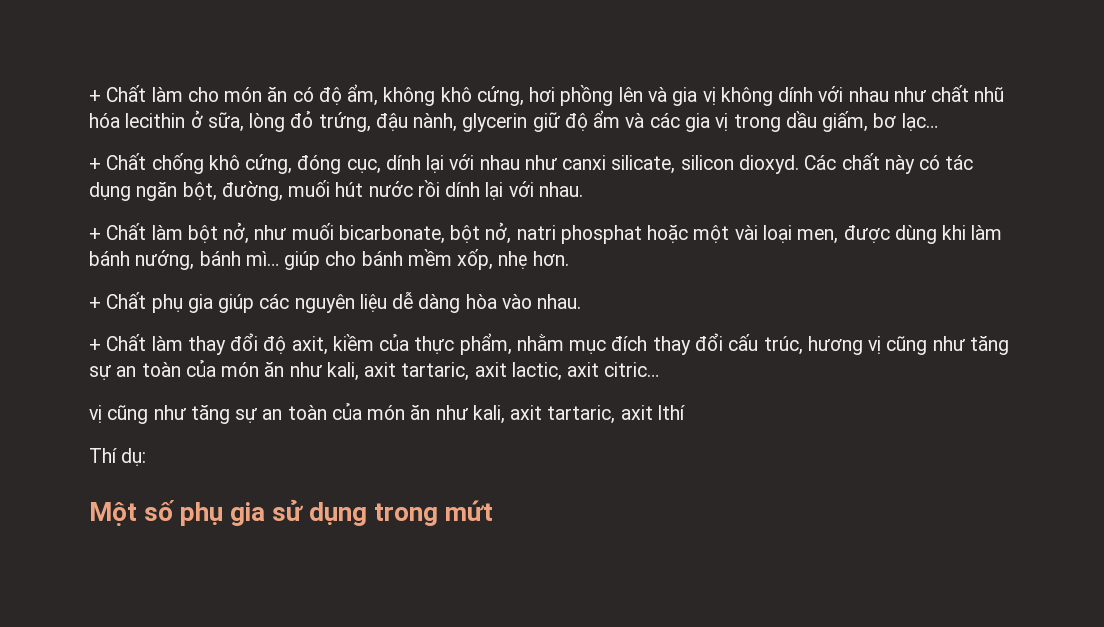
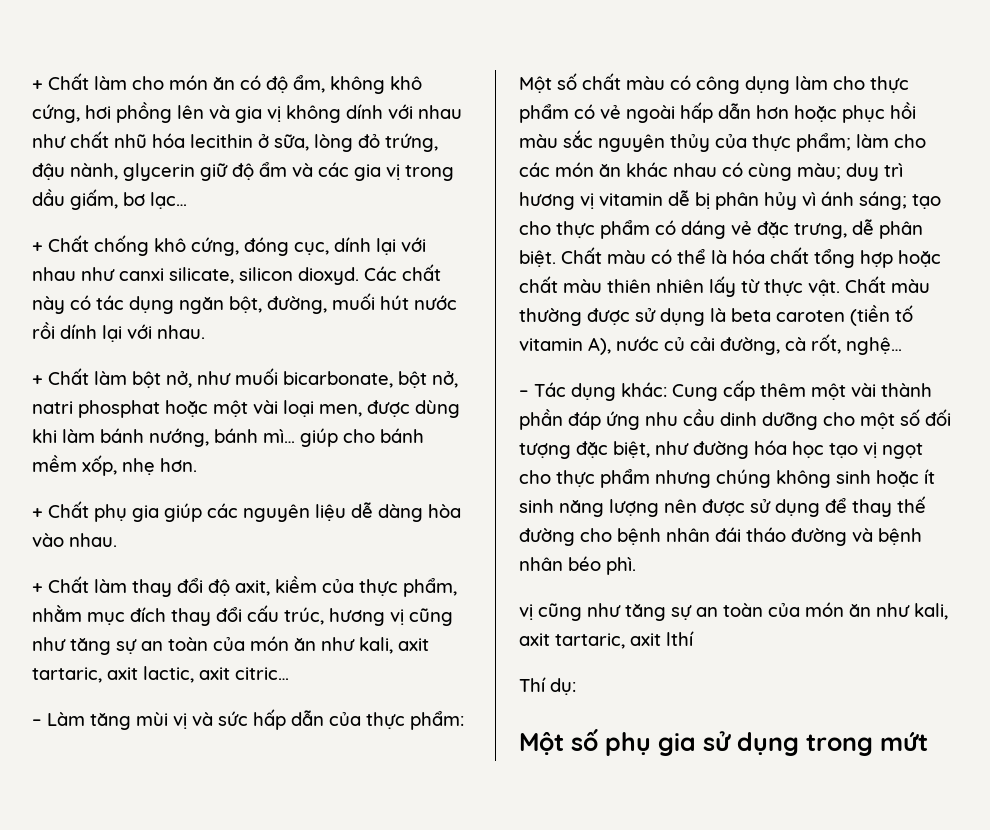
+ – Làm tăng mùi vị và sức hấp dẫn của thực phẩm: Một số chất màu có công dụng làm cho thực phẩm có vẻ ngoài hấp dẫn hơn hoặc phục hồi màu sắc nguyên thủy của thực phẩm; làm cho các món ăn khác nhau có cùng màu; duy trì hương vị vitamin dễ bị phân hủy vì ánh sáng; tạo cho thực phẩm có dáng vẻ đặc trưng, dễ phân biệt. Chất màu có thể là hóa chất tổng hợp hoặc chất màu thiên nhiên lấy từ thực vật. Chất màu thường được sử dụng là beta caroten (tiền tố vitamin A), nước củ cải đường, cà rốt, nghệ…
+ – Tác dụng khác: Cung cấp thêm một vài thành phần đáp ứng nhu cầu dinh dưỡng cho một số đối tượng đặc biệt, như đường hóa học tạo vị ngọt cho thực phẩm nhưng chúng không sinh hoặc ít sinh năng lượng nên được sử dụng để thay thế đường cho bệnh nhân đái tháo đường và bệnh nhân béo phì.

